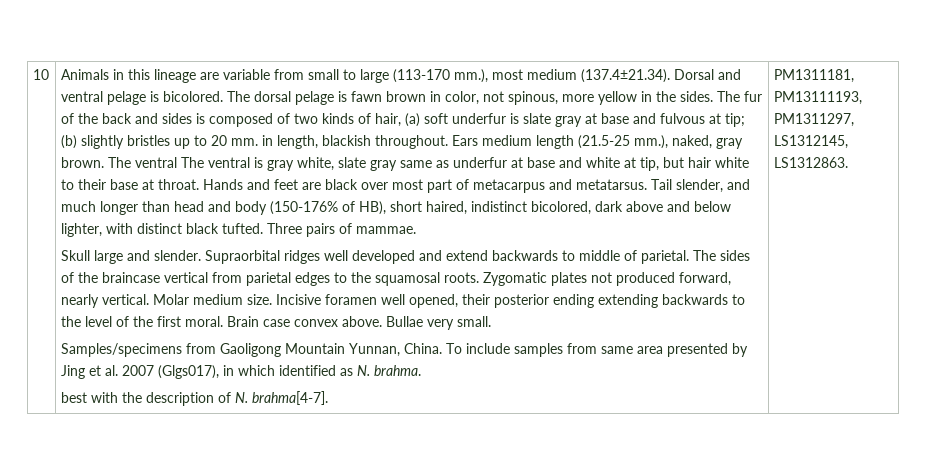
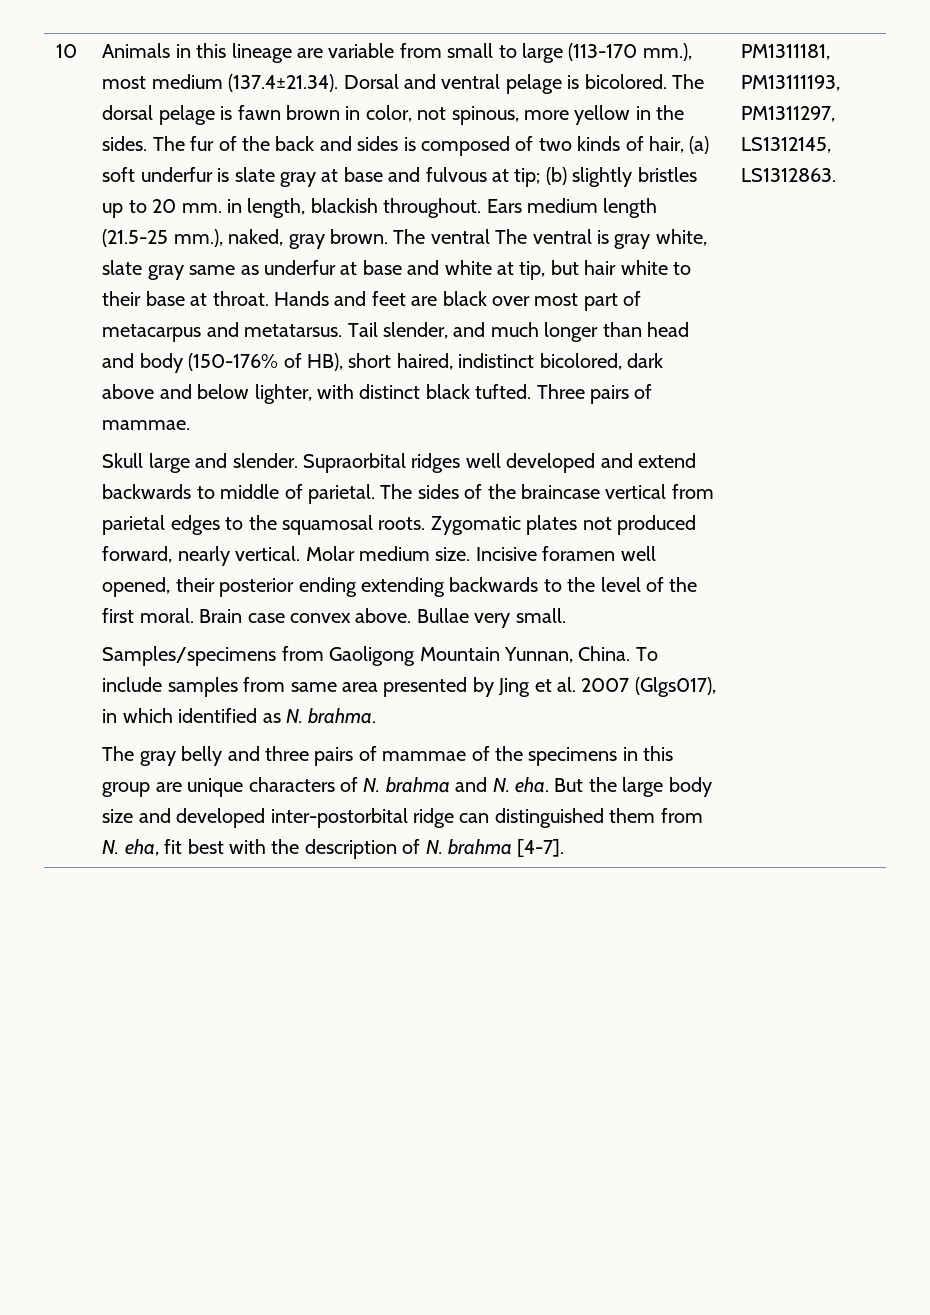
- best with the description of N. brahma[4-7].
+ The gray belly and three pairs of mammae of the specimens in this group are unique characters of N. brahma and N. eha. But the large body size and developed inter-postorbital ridge can distinguished them from N. eha, fit best with the description of N. brahma [4-7].

